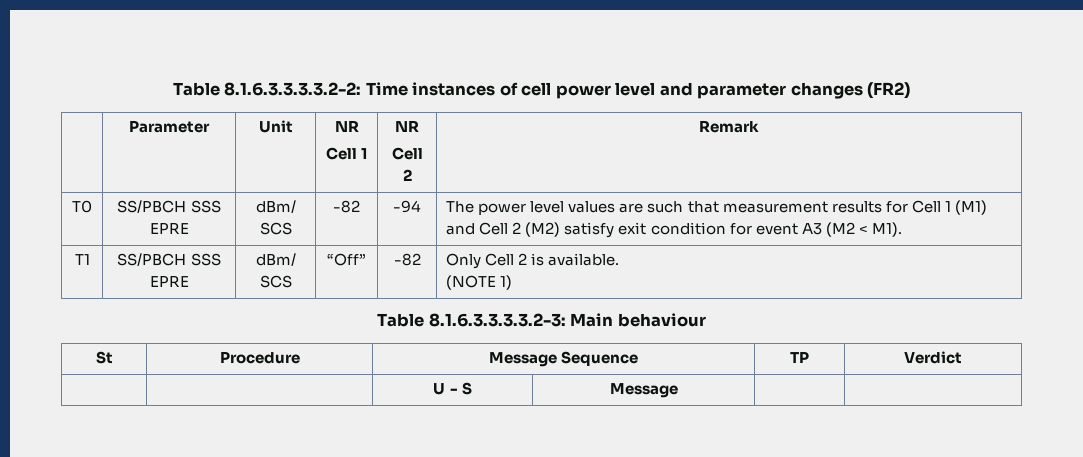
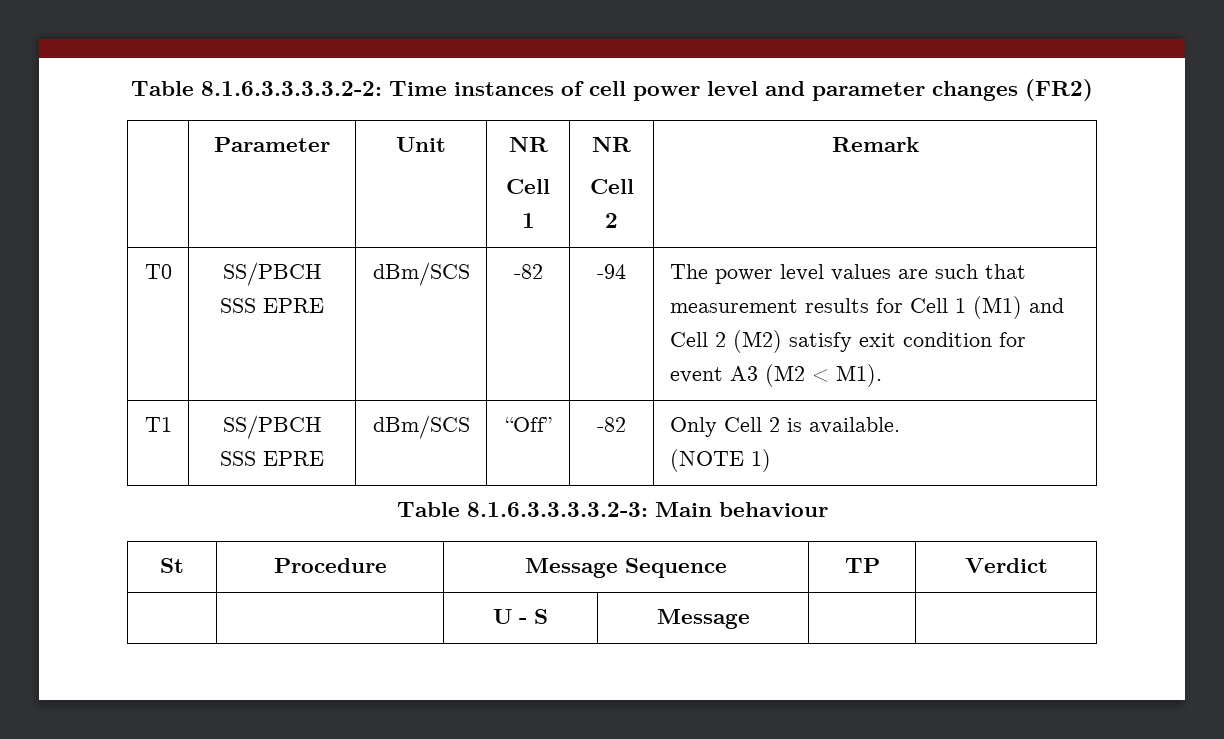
- T0 | SS/PBCH SSS EPRE | dBm/ SCS | -82 | -94 | The power level values are such that measurement results for Cell 1 (M1) and Cell 2 (M2) satisfy exit condition for event A3 (M2 < M1).
+ T0 | SS/PBCH SSS EPRE | dBm/SCS | -82 | -94 | The power level values are such that measurement results for Cell 1 (M1) and Cell 2 (M2) satisfy exit condition for event A3 (M2 < M1).
- T1 | SS/PBCH SSS EPRE | dBm/ SCS | “Off” | -82 | Only Cell 2 is available.
+ T1 | SS/PBCH SSS EPRE | dBm/SCS | “Off” | -82 | Only Cell 2 is available.

